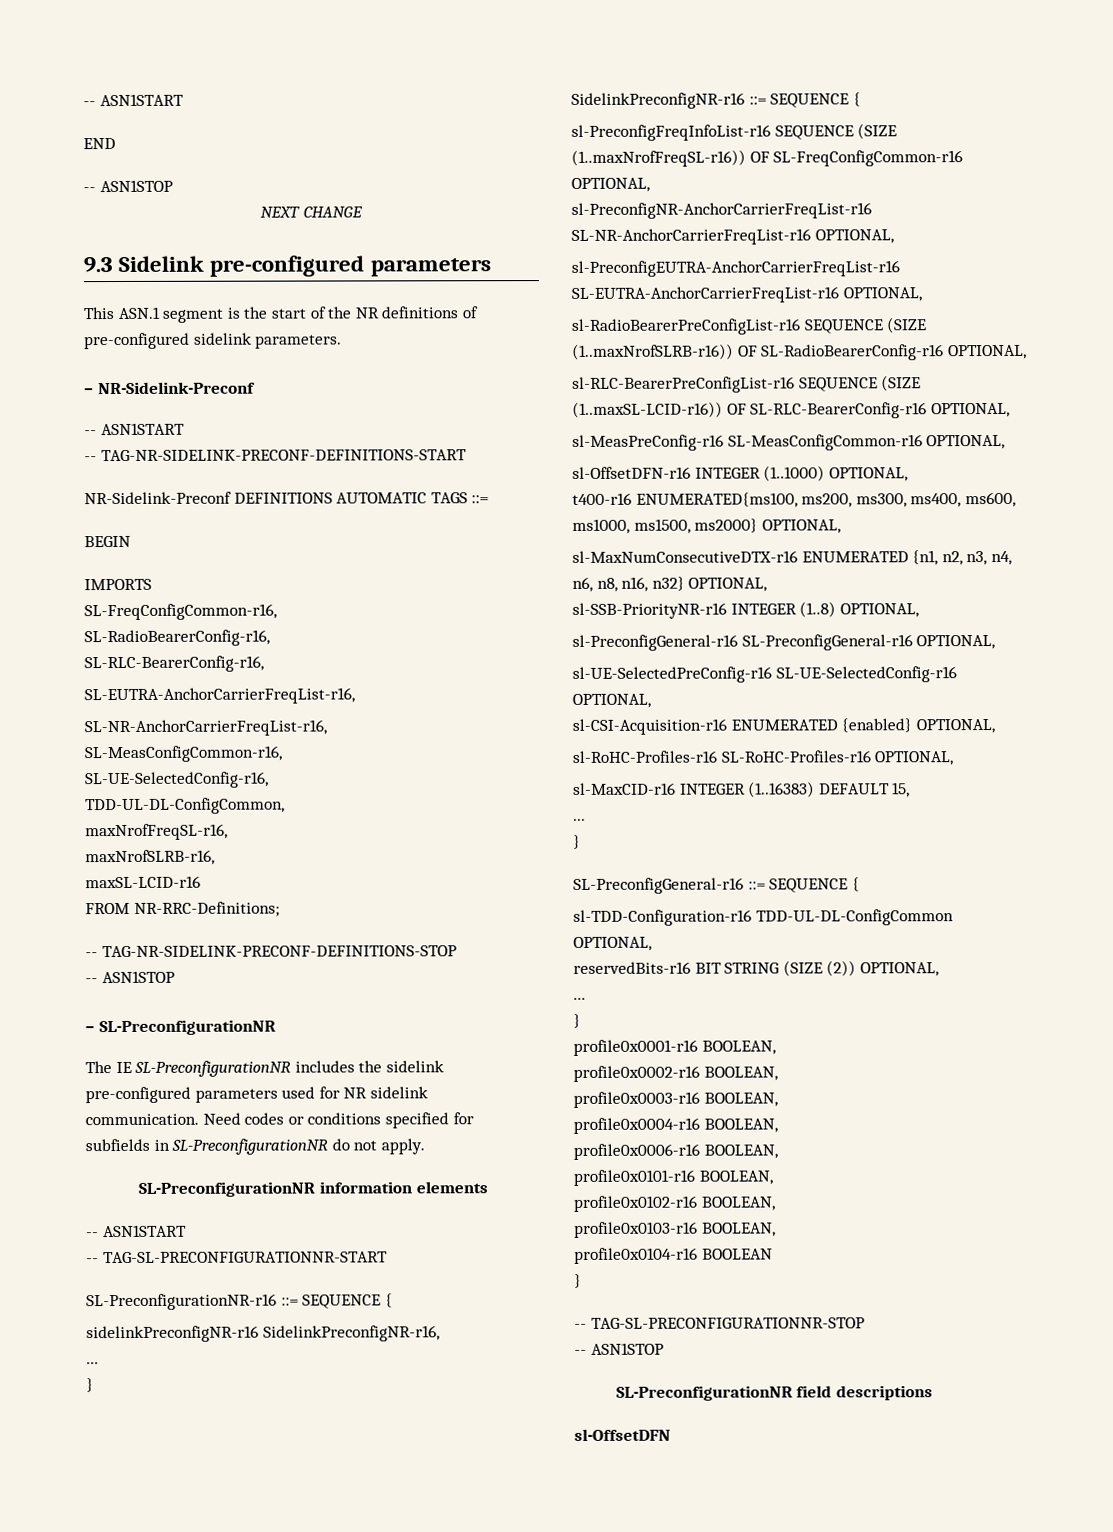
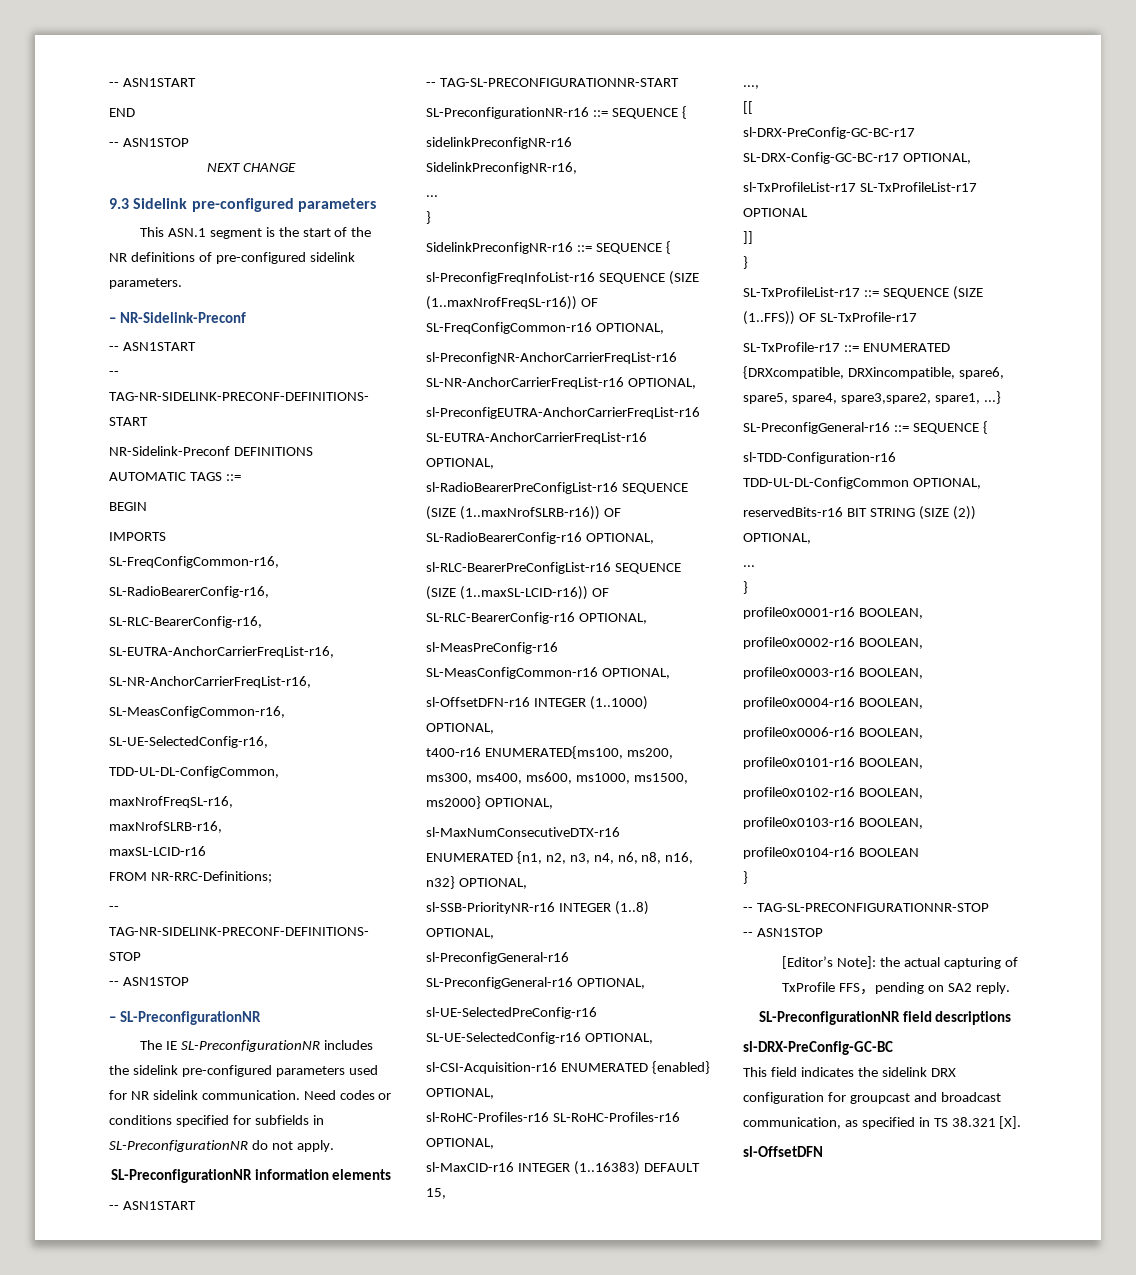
  sl-MaxCID-r16 INTEGER (1..16383) DEFAULT 15,
- ...
+ ...,
+ [[
+ sl-DRX-PreConfig-GC-BC-r17 SL-DRX-Config-GC-BC-r17 OPTIONAL,
+ sl-TxProfileList-r17 SL-TxProfileList-r17 OPTIONAL
+ ]]
  }
+ SL-TxProfileList-r17 ::= SEQUENCE (SIZE (1..FFS)) OF SL-TxProfile-r17
+ SL-TxProfile-r17 ::= ENUMERATED {DRXcompatible, DRXincompatible, spare6, spare5, spare4, spare3,spare2, spare1, ...}
+ [Editor’s Note]: the actual capturing of TxProfile FFS，pending on SA2 reply.
  SL-PreconfigurationNR field descriptions
+ sl-DRX-PreConfig-GC-BC
+ This field indicates the sidelink DRX configuration for groupcast and broadcast communication, as specified in TS 38.321 [X].

